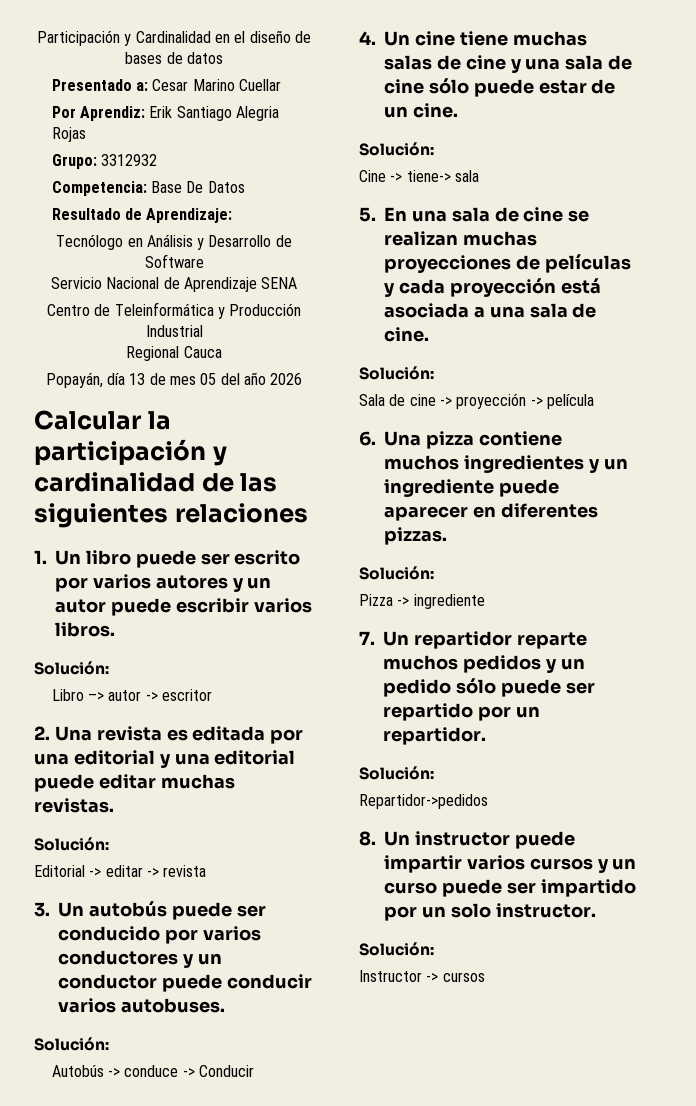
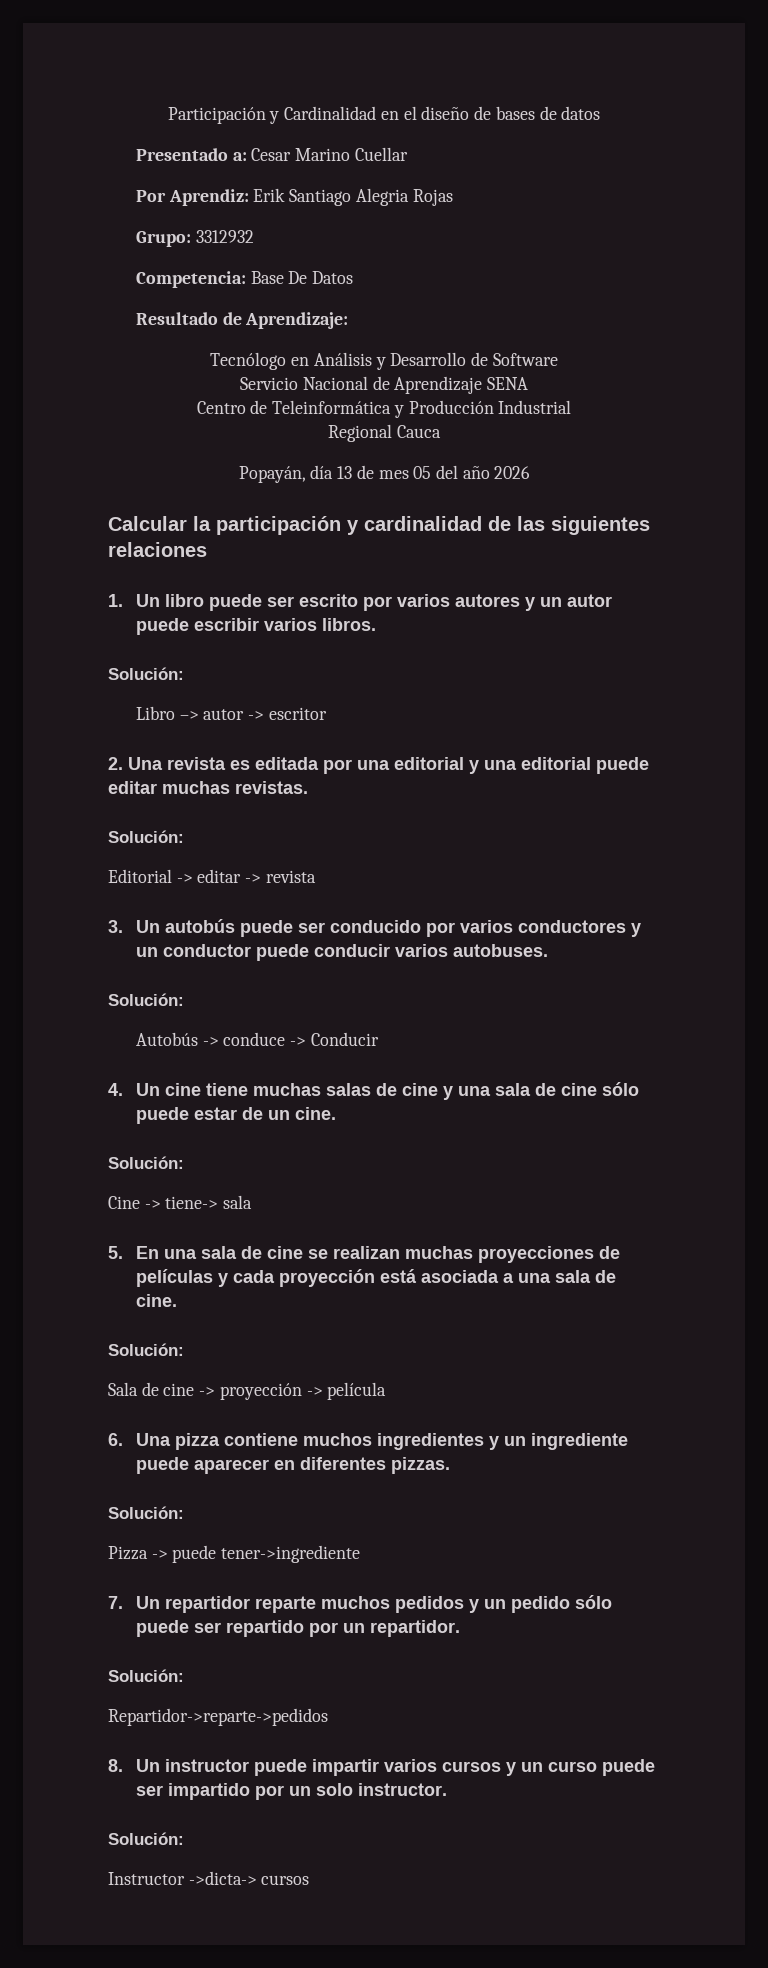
- Pizza -> ingrediente
+ Pizza -> puede tener->ingrediente
- Repartidor->pedidos
+ Repartidor->reparte->pedidos
- Instructor -> cursos
+ Instructor ->dicta-> cursos

